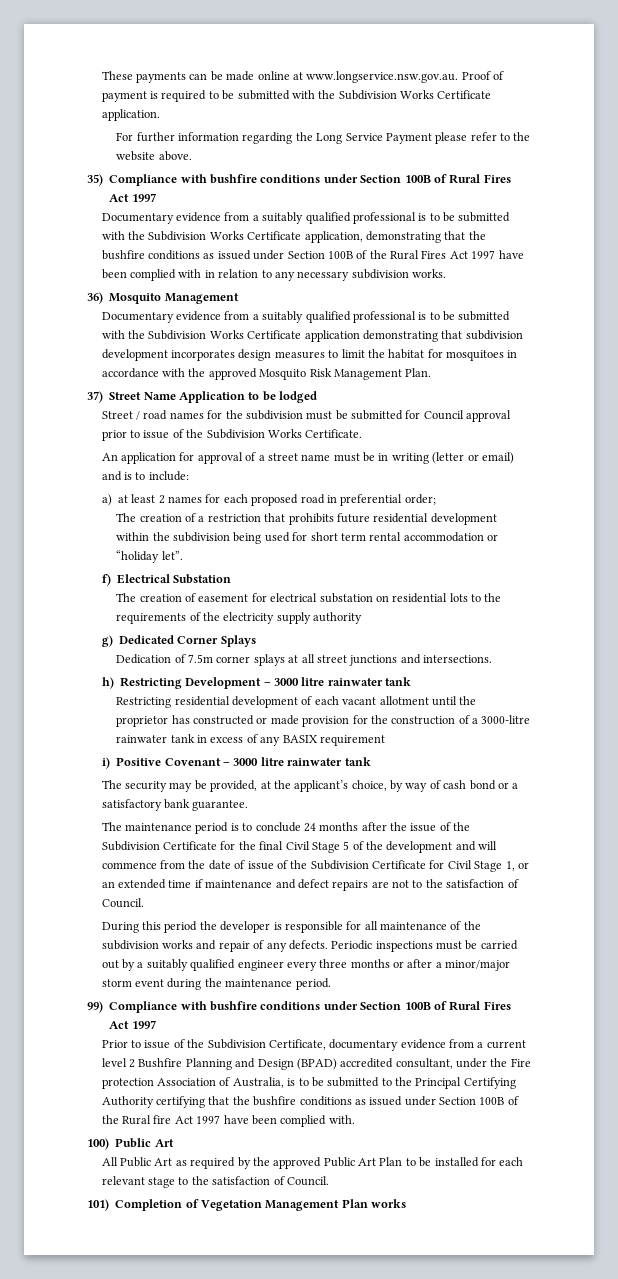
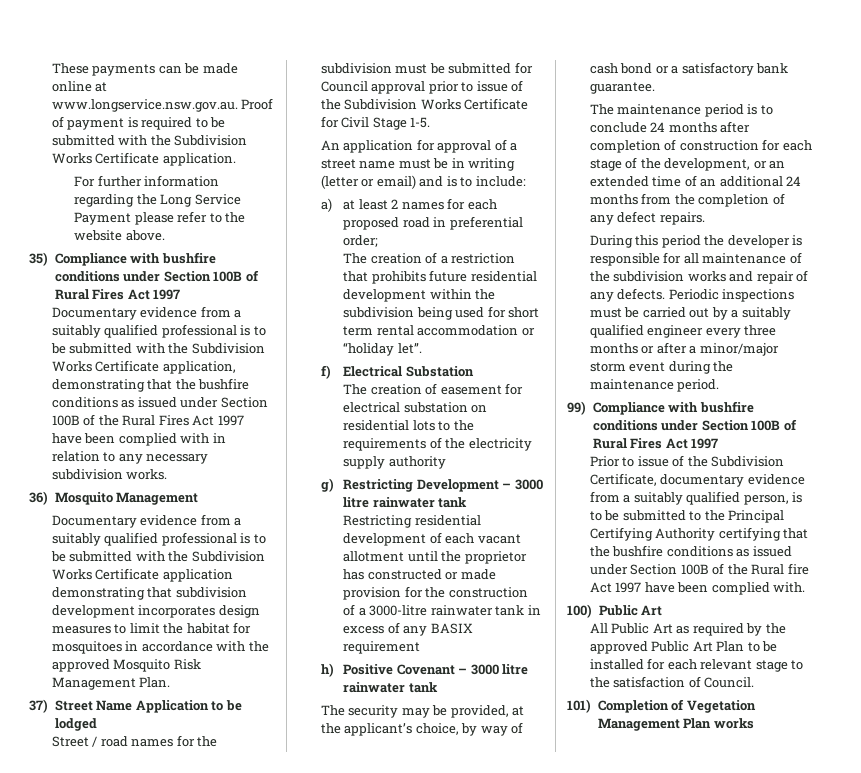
- Street / road names for the subdivision must be submitted for Council approval prior to issue of the Subdivision Works Certificate.
+ Street / road names for the subdivision must be submitted for Council approval prior to issue of the Subdivision Works Certificate for Civil Stage 1-5.
- g) Dedicated Corner Splays
- Dedication of 7.5m corner splays at all street junctions and intersections.
- h) Restricting Development – 3000 litre rainwater tank
+ g) Restricting Development – 3000 litre rainwater tank
- i) Positive Covenant – 3000 litre rainwater tank
+ h) Positive Covenant – 3000 litre rainwater tank
- The maintenance period is to conclude 24 months after the issue of the Subdivision Certificate for the final Civil Stage 5 of the development and will commence from the date of issue of the Subdivision Certificate for Civil Stage 1, or an extended time if maintenance and defect repairs are not to the satisfaction of Council.
+ The maintenance period is to conclude 24 months after completion of construction for each stage of the development, or an extended time of an additional 24 months from the completion of any defect repairs.
- Prior to issue of the Subdivision Certificate, documentary evidence from a current level 2 Bushfire Planning and Design (BPAD) accredited consultant, under the Fire protection Association of Australia, is to be submitted to the Principal Certifying Authority certifying that the bushfire conditions as issued under Section 100B of the Rural fire Act 1997 have been complied with.
+ Prior to issue of the Subdivision Certificate, documentary evidence from a suitably qualified person, is to be submitted to the Principal Certifying Authority certifying that the bushfire conditions as issued under Section 100B of the Rural fire Act 1997 have been complied with.

